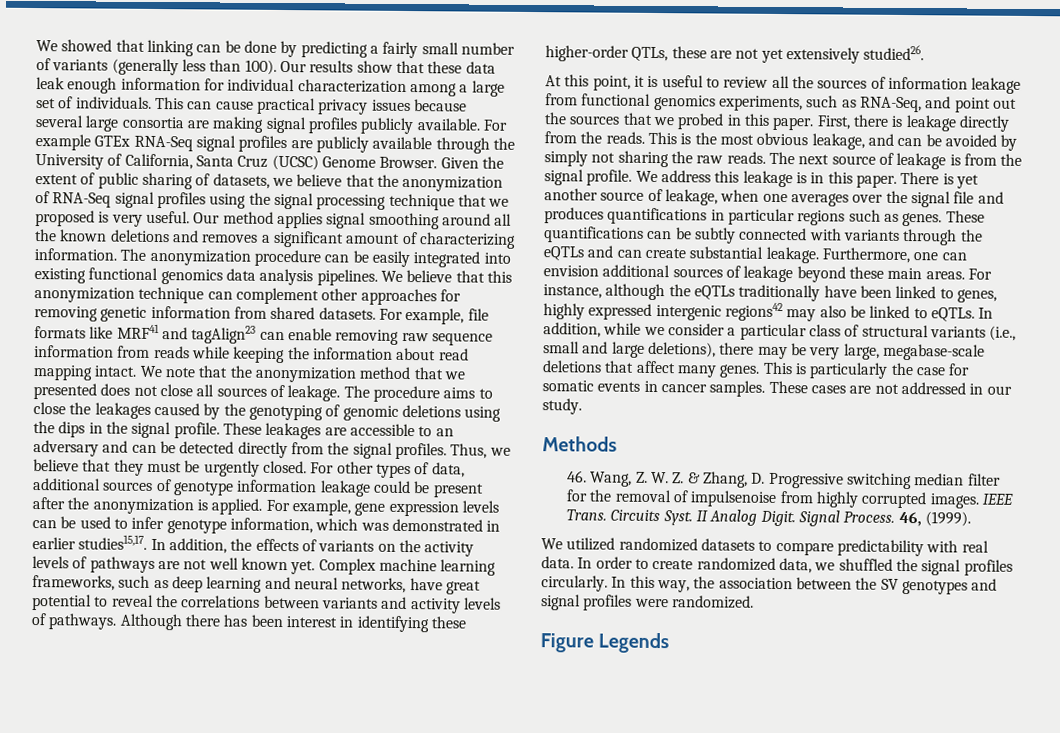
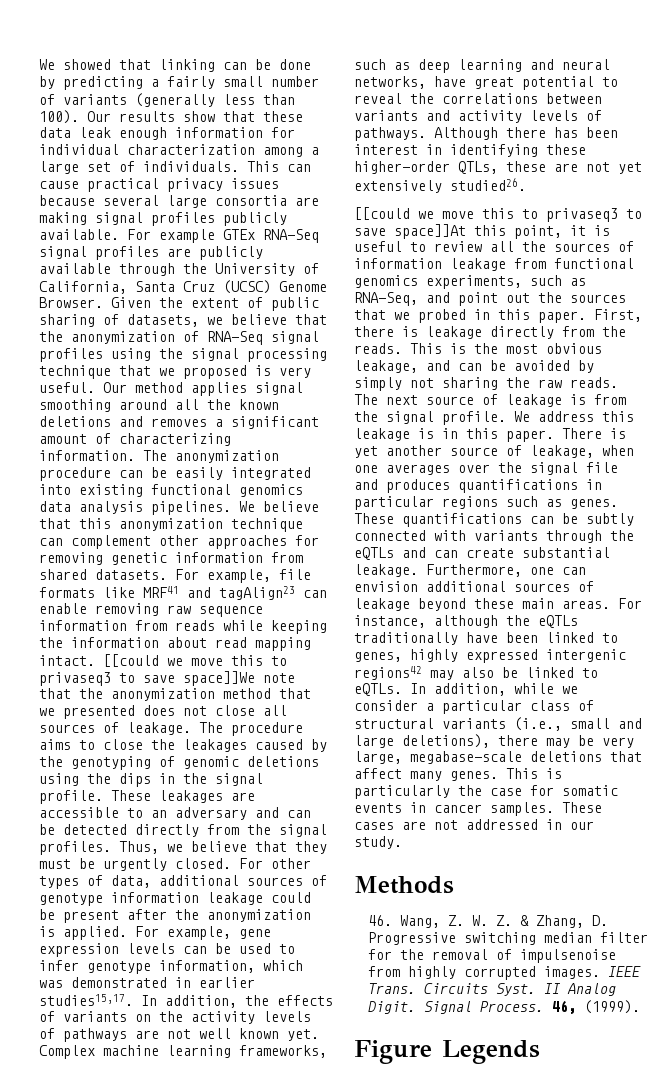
- We note that the anonymization method that we presented does not close all sources of leakage.
+ [[could we move this to privaseq3 to save space]]We note that the anonymization method that we presented does not close all sources of leakage.
- At this point, it is useful to review all the sources of information leakage from functional genomics experiments, such as RNA-Seq, and point out the sources that we probed in this paper.
+ [[could we move this to privaseq3 to save space]]At this point, it is useful to review all the sources of information leakage from functional genomics experiments, such as RNA-Seq, and point out the sources that we probed in this paper.
- We utilized randomized datasets to compare predictability with real data. In order to create randomized data, we shuffled the signal profiles circularly. In this way, the association between the SV genotypes and signal profiles were randomized.

